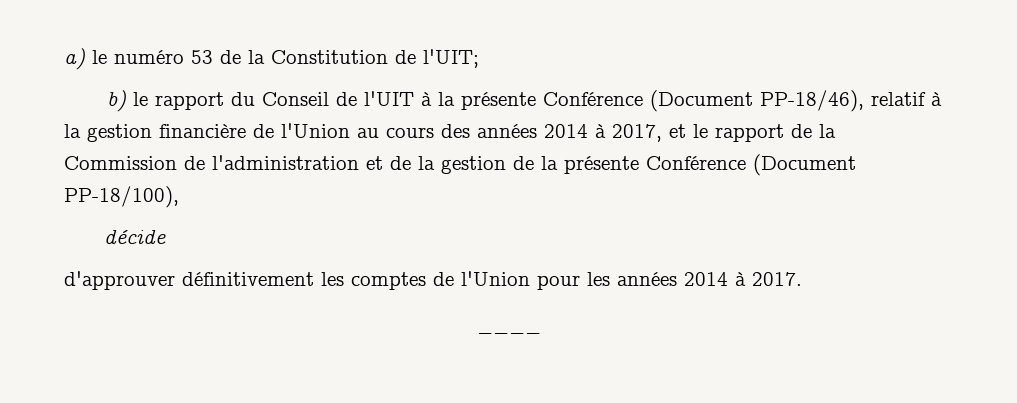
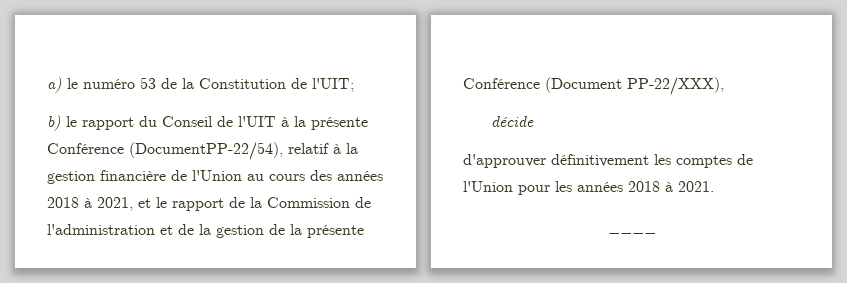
- b) le rapport du Conseil de l'UIT à la présente Conférence (Document PP-18/46), relatif à la gestion financière de l'Union au cours des années 2014 à 2017, et le rapport de la Commission de l'administration et de la gestion de la présente Conférence (Document PP-18/100),
+ b) le rapport du Conseil de l'UIT à la présente Conférence (DocumentPP-22/54), relatif à la gestion financière de l'Union au cours des années 2018 à 2021, et le rapport de la Commission de l'administration et de la gestion de la présente Conférence (Document PP-22/XXX),
- d'approuver définitivement les comptes de l'Union pour les années 2014 à 2017.
+ d'approuver définitivement les comptes de l'Union pour les années 2018 à 2021.

